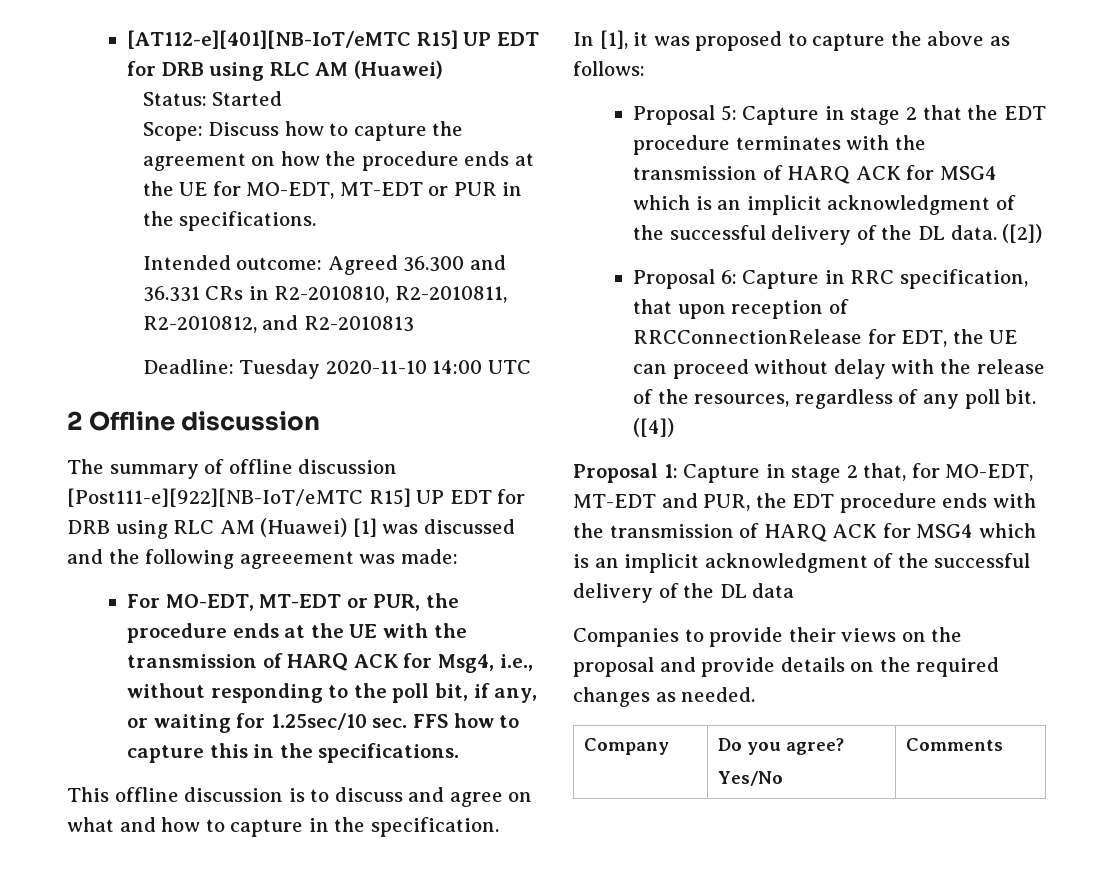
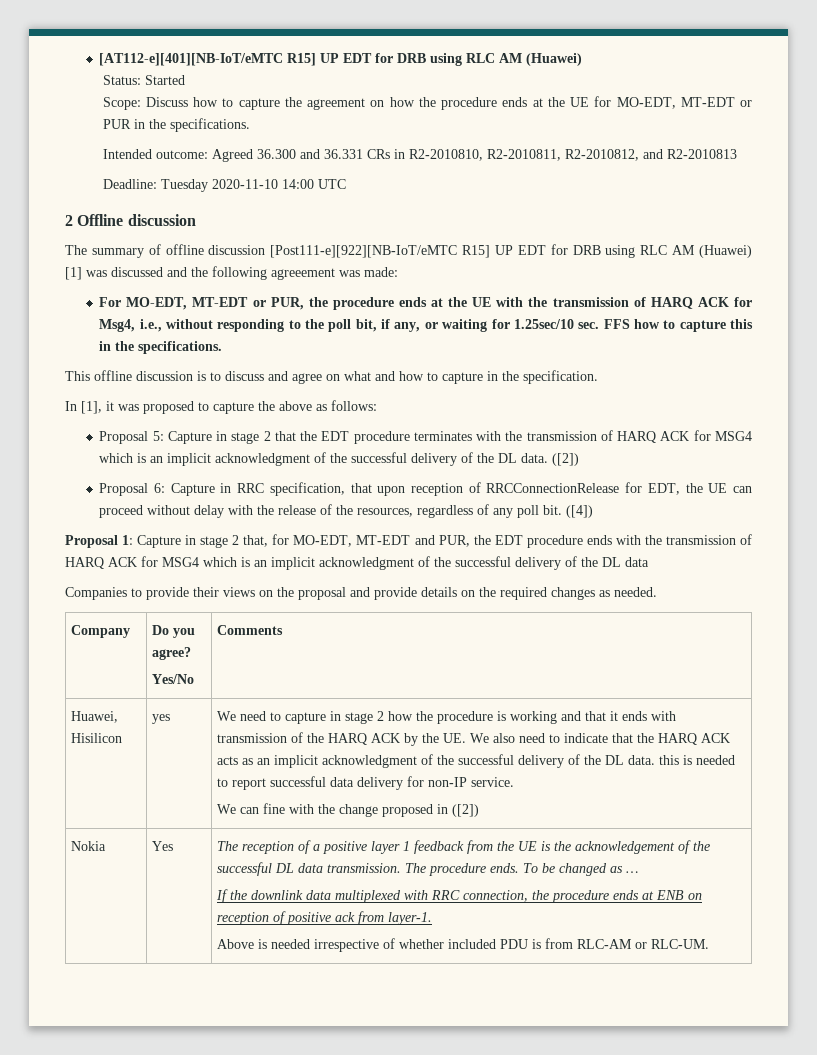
+ Huawei, Hisilicon | yes | We need to capture in stage 2 how the procedure is working and that it ends with transmission of the HARQ ACK by the UE. We also need to indicate that the HARQ ACK acts as an implicit acknowledgment of the successful delivery of the DL data. this is needed to report successful data delivery for non-IP service.
+ We can fine with the change proposed in ([2])
+ Nokia | Yes | The reception of a positive layer 1 feedback from the UE is the acknowledgement of the successful DL data transmission. The procedure ends. To be changed as …
+ If the downlink data multiplexed with RRC connection, the procedure ends at ENB on reception of positive ack from layer-1.
+ Above is needed irrespective of whether included PDU is from RLC-AM or RLC-UM.

